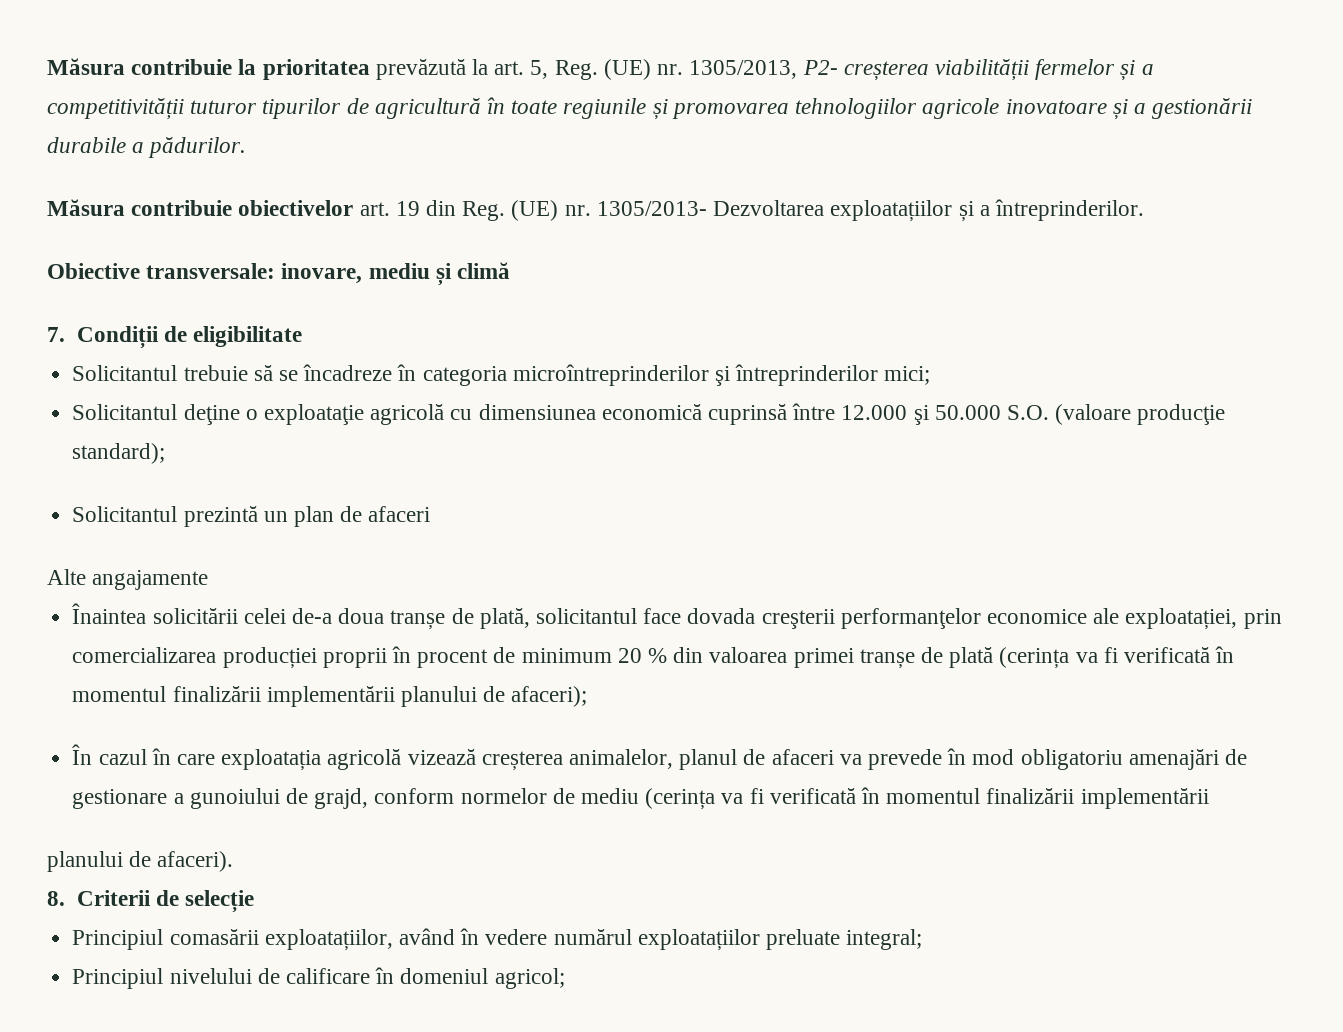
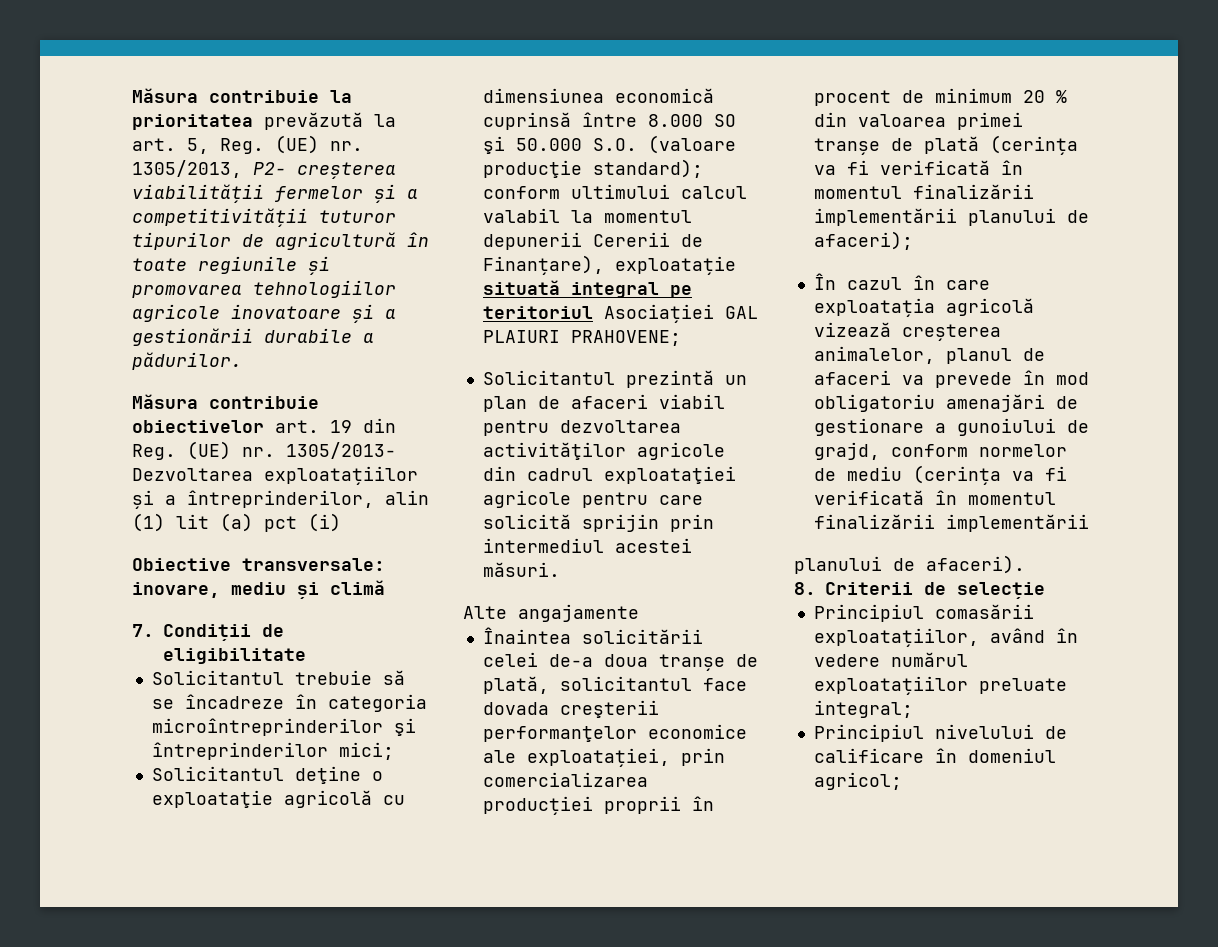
- Măsura contribuie obiectivelor art. 19 din Reg. (UE) nr. 1305/2013- Dezvoltarea exploatațiilor și a întreprinderilor.
+ Măsura contribuie obiectivelor art. 19 din Reg. (UE) nr. 1305/2013- Dezvoltarea exploatațiilor și a întreprinderilor, alin (1) lit (a) pct (i)
- Solicitantul deţine o exploataţie agricolă cu dimensiunea economică cuprinsă între 12.000 şi 50.000 S.O. (valoare producţie standard);
+ Solicitantul deţine o exploataţie agricolă cu dimensiunea economică cuprinsă între 8.000 SO şi 50.000 S.O. (valoare producţie standard); conform ultimului calcul valabil la momentul depunerii Cererii de Finanțare), exploatație situată integral pe teritoriul Asociației GAL PLAIURI PRAHOVENE;
- Solicitantul prezintă un plan de afaceri
+ Solicitantul prezintă un plan de afaceri viabil pentru dezvoltarea activităţilor agricole din cadrul exploataţiei agricole pentru care solicită sprijin prin intermediul acestei măsuri.

